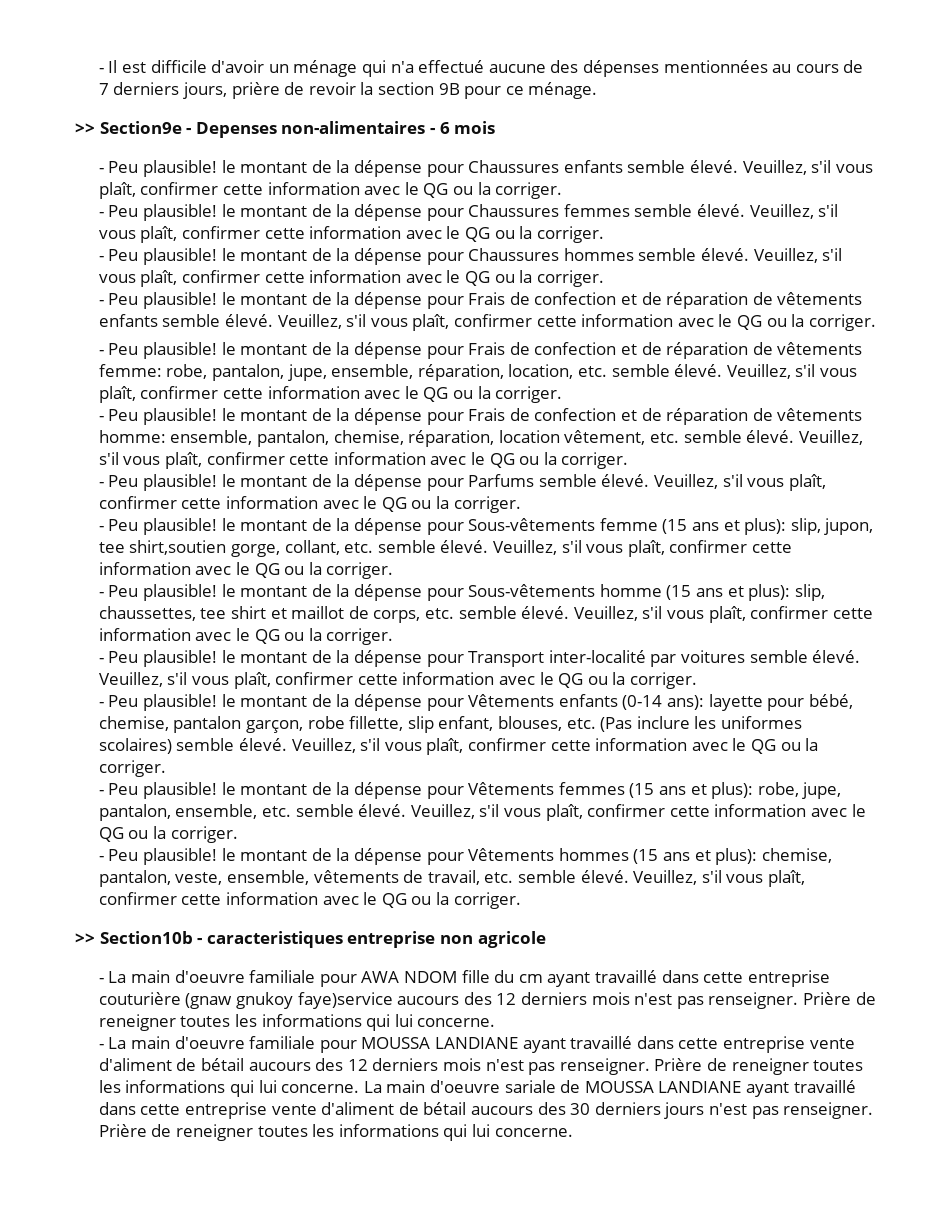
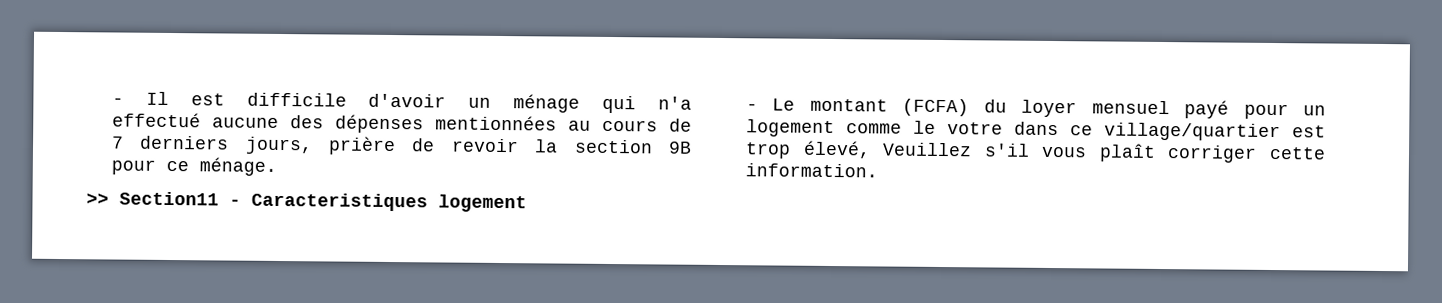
- >> Section9e - Depenses non-alimentaires - 6 mois
- - Peu plausible! le montant de la dépense pour Chaussures enfants semble élevé. Veuillez, s'il vous plaît, confirmer cette information avec le QG ou la corriger.
- - Peu plausible! le montant de la dépense pour Chaussures femmes semble élevé. Veuillez, s'il vous plaît, confirmer cette information avec le QG ou la corriger.
- - Peu plausible! le montant de la dépense pour Chaussures hommes semble élevé. Veuillez, s'il vous plaît, confirmer cette information avec le QG ou la corriger.
- - Peu plausible! le montant de la dépense pour Frais de confection et de réparation de vêtements enfants semble élevé. Veuillez, s'il vous plaît, confirmer cette information avec le QG ou la corriger.
- - Peu plausible! le montant de la dépense pour Frais de confection et de réparation de vêtements femme: robe, pantalon, jupe, ensemble, réparation, location, etc. semble élevé. Veuillez, s'il vous plaît, confirmer cette information avec le QG ou la corriger.
- - Peu plausible! le montant de la dépense pour Frais de confection et de réparation de vêtements homme: ensemble, pantalon, chemise, réparation, location vêtement, etc. semble élevé. Veuillez, s'il vous plaît, confirmer cette information avec le QG ou la corriger.
- - Peu plausible! le montant de la dépense pour Parfums semble élevé. Veuillez, s'il vous plaît, confirmer cette information avec le QG ou la corriger.
- - Peu plausible! le montant de la dépense pour Sous-vêtements femme (15 ans et plus): slip, jupon, tee shirt,soutien gorge, collant, etc. semble élevé. Veuillez, s'il vous plaît, confirmer cette information avec le QG ou la corriger.
- - Peu plausible! le montant de la dépense pour Sous-vêtements homme (15 ans et plus): slip, chaussettes, tee shirt et maillot de corps, etc. semble élevé. Veuillez, s'il vous plaît, confirmer cette information avec le QG ou la corriger.
- - Peu plausible! le montant de la dépense pour Transport inter-localité par voitures semble élevé. Veuillez, s'il vous plaît, confirmer cette information avec le QG ou la corriger.
- - Peu plausible! le montant de la dépense pour Vêtements enfants (0-14 ans): layette pour bébé, chemise, pantalon garçon, robe fillette, slip enfant, blouses, etc. (Pas inclure les uniformes scolaires) semble élevé. Veuillez, s'il vous plaît, confirmer cette information avec le QG ou la corriger.
- - Peu plausible! le montant de la dépense pour Vêtements femmes (15 ans et plus): robe, jupe, pantalon, ensemble, etc. semble élevé. Veuillez, s'il vous plaît, confirmer cette information avec le QG ou la corriger.
- - Peu plausible! le montant de la dépense pour Vêtements hommes (15 ans et plus): chemise, pantalon, veste, ensemble, vêtements de travail, etc. semble élevé. Veuillez, s'il vous plaît, confirmer cette information avec le QG ou la corriger.
- >> Section10b - caracteristiques entreprise non agricole
- - La main d'oeuvre familiale pour AWA NDOM fille du cm ayant travaillé dans cette entreprise couturière (gnaw gnukoy faye)service aucours des 12 derniers mois n'est pas renseigner. Prière de reneigner toutes les informations qui lui concerne.
- - La main d'oeuvre familiale pour MOUSSA LANDIANE ayant travaillé dans cette entreprise vente d'aliment de bétail aucours des 12 derniers mois n'est pas renseigner. Prière de reneigner toutes les informations qui lui concerne. La main d'oeuvre sariale de MOUSSA LANDIANE ayant travaillé dans cette entreprise vente d'aliment de bétail aucours des 30 derniers jours n'est pas renseigner. Prière de reneigner toutes les informations qui lui concerne.
+ >> Section11 - Caracteristiques logement
+ - Le montant (FCFA) du loyer mensuel payé pour un logement comme le votre dans ce village/quartier est trop élevé, Veuillez s'il vous plaît corriger cette information.

